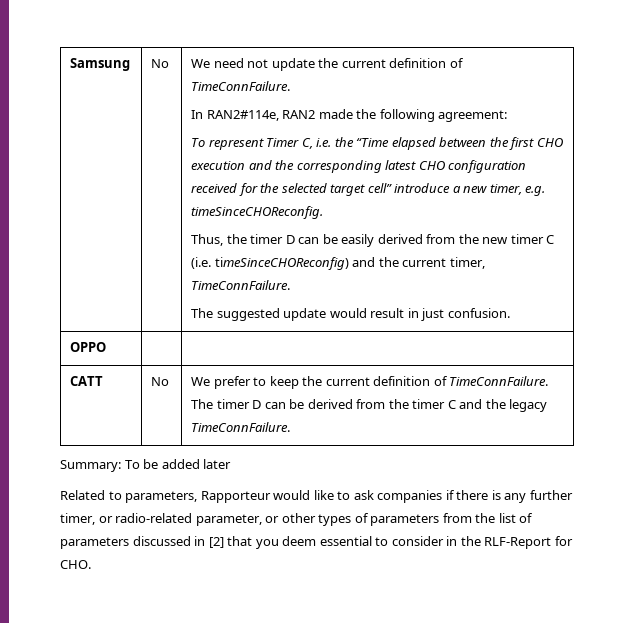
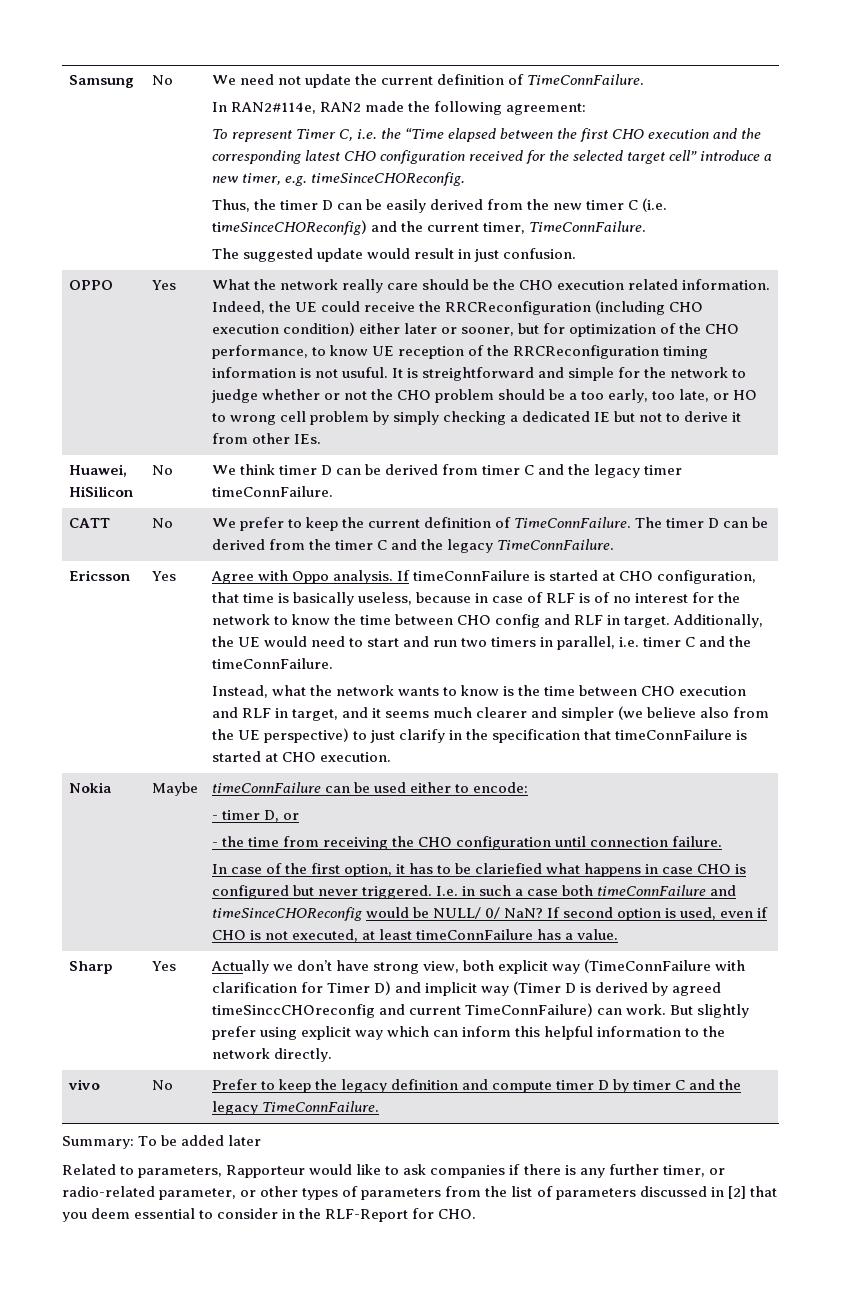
+ Yes | What the network really care should be the CHO execution related information. Indeed, the UE could receive the RRCReconfiguration (including CHO execution condition) either later or sooner, but for optimization of the CHO performance, to know UE reception of the RRCReconfiguration timing information is not usuful. It is streightforward and simple for the network to juedge whether or not the CHO problem should be a too early, too late, or HO to wrong cell problem by simply checking a dedicated IE but not to derive it from other IEs.
+ Huawei, HiSilicon | No | We think timer D can be derived from timer C and the legacy timer timeConnFailure.
+ Ericsson | Yes | Agree with Oppo analysis. If timeConnFailure is started at CHO configuration, that time is basically useless, because in case of RLF is of no interest for the network to know the time between CHO config and RLF in target. Additionally, the UE would need to start and run two timers in parallel, i.e. timer C and the timeConnFailure.
+ Instead, what the network wants to know is the time between CHO execution and RLF in target, and it seems much clearer and simpler (we believe also from the UE perspective) to just clarify in the specification that timeConnFailure is started at CHO execution.
+ Nokia | Maybe | timeConnFailure can be used either to encode:
+ - timer D, or
+ - the time from receiving the CHO configuration until connection failure.
+ In case of the first option, it has to be clariefied what happens in case CHO is configured but never triggered. I.e. in such a case both timeConnFailure and timeSinceCHOReconfig would be NULL/ 0/ NaN? If second option is used, even if CHO is not executed, at least timeConnFailure has a value.
+ Sharp | Yes | Actually we don’t have strong view, both explicit way (TimeConnFailure with clarification for Timer D) and implicit way (Timer D is derived by agreed timeSinccCHOreconfig and current TimeConnFailure) can work. But slightly prefer using explicit way which can inform this helpful information to the network directly.
+ vivo | No | Prefer to keep the legacy definition and compute timer D by timer C and the legacy TimeConnFailure.

